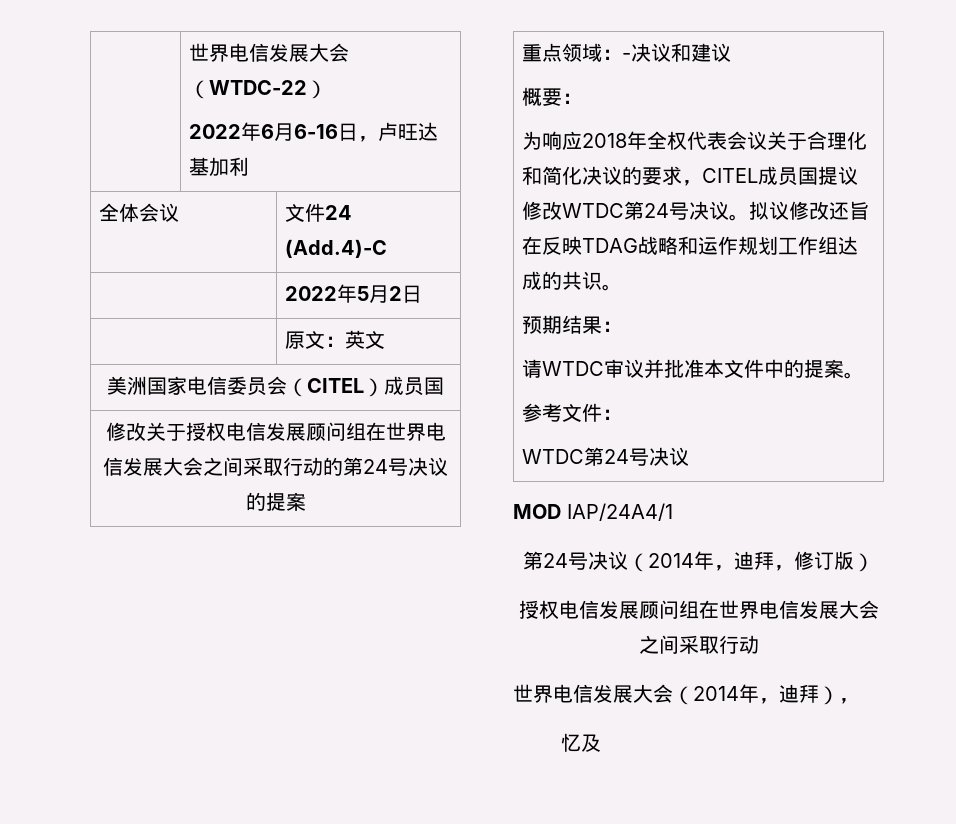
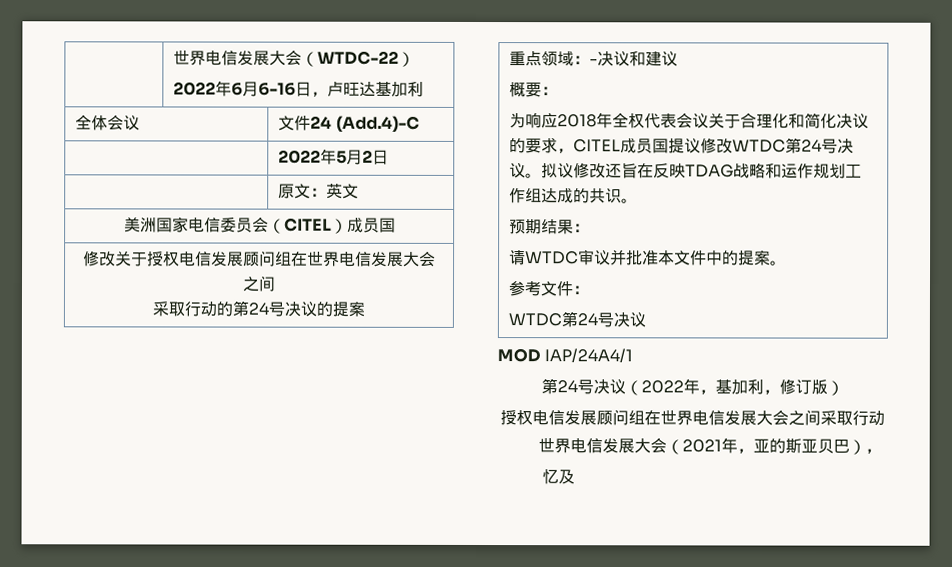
- 修改关于授权电信发展顾问组在世界电信发展大会之间采取行动的第24号决议的提案
+ 修改关于授权电信发展顾问组在世界电信发展大会之间
+ 采取行动的第24号决议的提案
- 第24号决议（2014年，迪拜，修订版）
+ 第24号决议（2022年，基加利，修订版）
- 世界电信发展大会（2014年，迪拜），
+ 世界电信发展大会（2021年，亚的斯亚贝巴），

